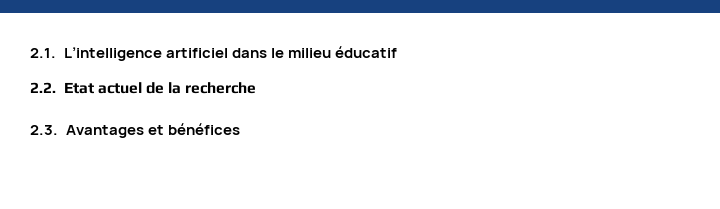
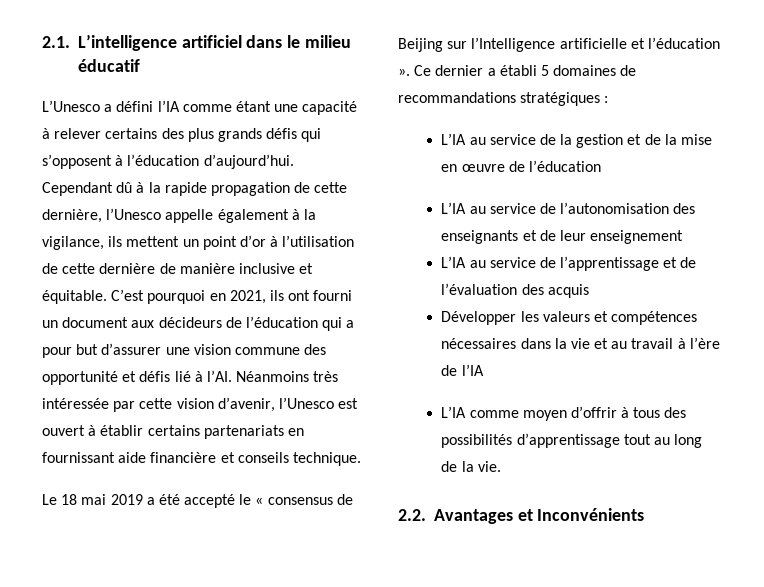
- 2.2. Etat actuel de la recherche
- 2.3. Avantages et bénéfices
+ L’Unesco a défini l’IA comme étant une capacité à relever certains des plus grands défis qui s’opposent à l’éducation d’aujourd’hui. Cependant dû à la rapide propagation de cette dernière, l’Unesco appelle également à la vigilance, ils mettent un point d’or à l’utilisation de cette dernière de manière inclusive et équitable. C’est pourquoi en 2021, ils ont fourni un document aux décideurs de l’éducation qui a pour but d’assurer une vision commune des opportunité et défis lié à l’AI. Néanmoins très intéressée par cette vision d’avenir, l’Unesco est ouvert à établir certains partenariats en fournissant aide financière et conseils technique.
+ Le 18 mai 2019 a été accepté le « consensus de Beijing sur l’Intelligence artificielle et l’éducation ». Ce dernier a établi 5 domaines de recommandations stratégiques :
+ L’IA au service de la gestion et de la mise en œuvre de l’éducation
+ L’IA au service de l’autonomisation des enseignants et de leur enseignement
+ L’IA au service de l’apprentissage et de l’évaluation des acquis
+ Développer les valeurs et compétences nécessaires dans la vie et au travail à l’ère de l’IA
+ L’IA comme moyen d’offrir à tous des possibilités d’apprentissage tout au long de la vie.
+ 2.2. Avantages et Inconvénients

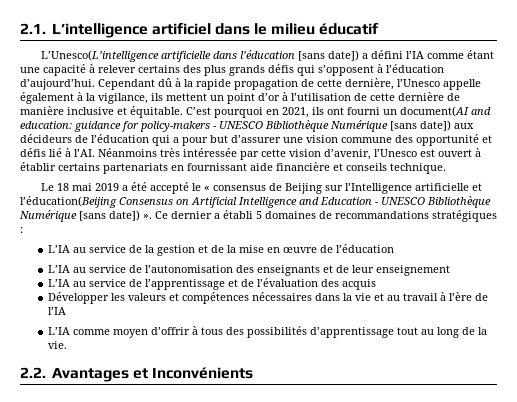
- L’Unesco a défini l’IA comme étant une capacité à relever certains des plus grands défis qui s’opposent à l’éducation d’aujourd’hui.
+ L’Unesco(L’intelligence artificielle dans l’éducation [sans date]) a défini l’IA comme étant une capacité à relever certains des plus grands défis qui s’opposent à l’éducation d’aujourd’hui.
- C’est pourquoi en 2021, ils ont fourni un document aux décideurs de l’éducation qui a pour but d’assurer une vision commune des opportunité et défis lié à l’AI.
+ C’est pourquoi en 2021, ils ont fourni un document(AI and education: guidance for policy-makers - UNESCO Bibliothèque Numérique [sans date]) aux décideurs de l’éducation qui a pour but d’assurer une vision commune des opportunité et défis lié à l’AI.
- Le 18 mai 2019 a été accepté le « consensus de Beijing sur l’Intelligence artificielle et l’éducation ».
+ Le 18 mai 2019 a été accepté le « consensus de Beijing sur l’Intelligence artificielle et l’éducation(Beijing Consensus on Artificial Intelligence and Education - UNESCO Bibliothèque Numérique [sans date]) ».

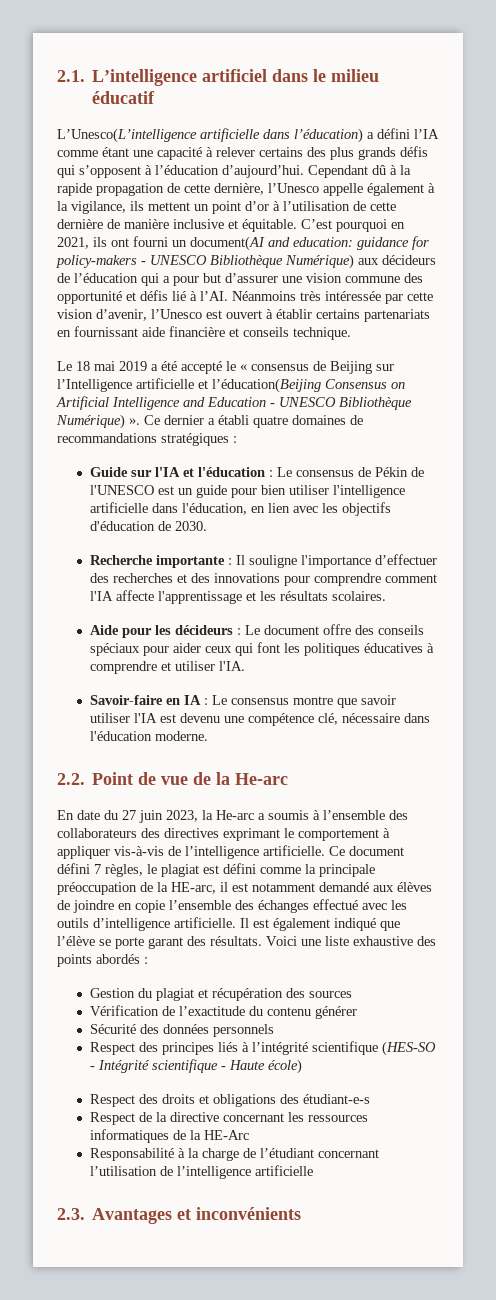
- L’Unesco(L’intelligence artificielle dans l’éducation [sans date]) a défini l’IA comme étant une capacité à relever certains des plus grands défis qui s’opposent à l’éducation d’aujourd’hui.
+ L’Unesco(L’intelligence artificielle dans l’éducation) a défini l’IA comme étant une capacité à relever certains des plus grands défis qui s’opposent à l’éducation d’aujourd’hui.
- C’est pourquoi en 2021, ils ont fourni un document(AI and education: guidance for policy-makers - UNESCO Bibliothèque Numérique [sans date]) aux décideurs de l’éducation qui a pour but d’assurer une vision commune des opportunité et défis lié à l’AI.
+ C’est pourquoi en 2021, ils ont fourni un document(AI and education: guidance for policy-makers - UNESCO Bibliothèque Numérique) aux décideurs de l’éducation qui a pour but d’assurer une vision commune des opportunité et défis lié à l’AI.
- Le 18 mai 2019 a été accepté le « consensus de Beijing sur l’Intelligence artificielle et l’éducation(Beijing Consensus on Artificial Intelligence and Education - UNESCO Bibliothèque Numérique [sans date]) ».
+ Le 18 mai 2019 a été accepté le « consensus de Beijing sur l’Intelligence artificielle et l’éducation(Beijing Consensus on Artificial Intelligence and Education - UNESCO Bibliothèque Numérique) ».
- Ce dernier a établi 5 domaines de recommandations stratégiques :
+ Ce dernier a établi quatre domaines de recommandations stratégiques :
- L’IA au service de la gestion et de la mise en œuvre de l’éducation
- L’IA au service de l’autonomisation des enseignants et de leur enseignement
- L’IA au service de l’apprentissage et de l’évaluation des acquis
- Développer les valeurs et compétences nécessaires dans la vie et au travail à l’ère de l’IA
- L’IA comme moyen d’offrir à tous des possibilités d’apprentissage tout au long de la vie.
- 2.2. Avantages et Inconvénients
+ Guide sur l'IA et l'éducation : Le consensus de Pékin de l'UNESCO est un guide pour bien utiliser l'intelligence artificielle dans l'éducation, en lien avec les objectifs d'éducation de 2030.
+ Recherche importante : Il souligne l'importance d’effectuer des recherches et des innovations pour comprendre comment l'IA affecte l'apprentissage et les résultats scolaires.
+ Aide pour les décideurs : Le document offre des conseils spéciaux pour aider ceux qui font les politiques éducatives à comprendre et utiliser l'IA.
+ Savoir-faire en IA : Le consensus montre que savoir utiliser l'IA est devenu une compétence clé, nécessaire dans l'éducation moderne.
+ 2.2. Point de vue de la He-arc
+ En date du 27 juin 2023, la He-arc a soumis à l’ensemble des collaborateurs des directives exprimant le comportement à appliquer vis-à-vis de l’intelligence artificielle. Ce document défini 7 règles, le plagiat est défini comme la principale préoccupation de la HE-arc, il est notamment demandé aux élèves de joindre en copie l’ensemble des échanges effectué avec les outils d’intelligence artificielle. Il est également indiqué que l’élève se porte garant des résultats. Voici une liste exhaustive des points abordés :
+ Gestion du plagiat et récupération des sources
+ Vérification de l’exactitude du contenu générer
+ Sécurité des données personnels
+ Respect des principes liés à l’intégrité scientifique (HES-SO - Intégrité scientifique - Haute école)
+ Respect des droits et obligations des étudiant-e-s
+ Respect de la directive concernant les ressources informatiques de la HE-Arc
+ Responsabilité à la charge de l’étudiant concernant l’utilisation de l’intelligence artificielle
+ 2.3. Avantages et inconvénients

